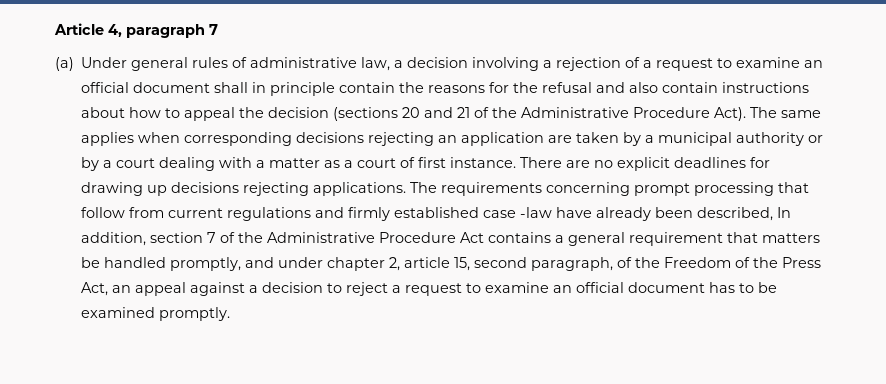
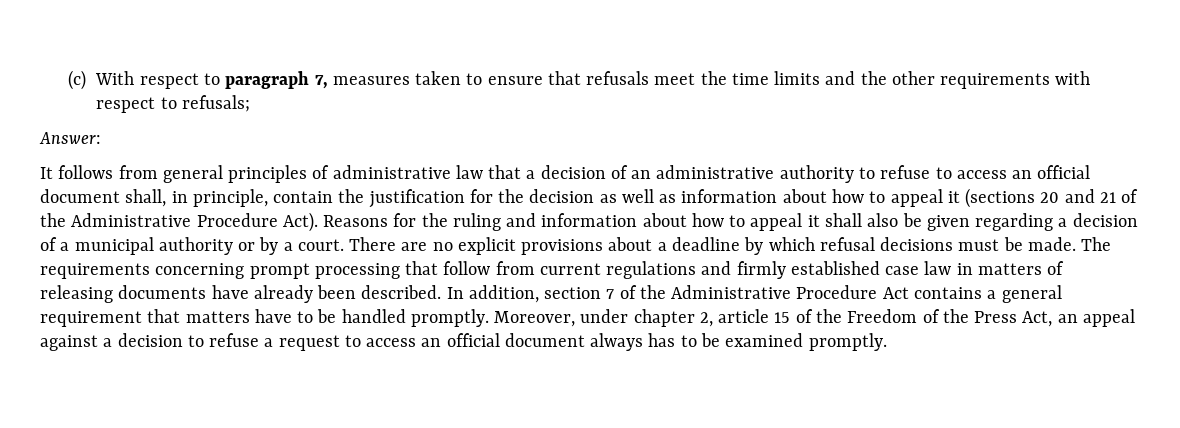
- Article 4, paragraph 7
- (a) Under general rules of administrative law, a decision involving a rejection of a request to examine an official document shall in principle contain the reasons for the refusal and also contain instructions about how to appeal the decision (sections 20 and 21 of the Administrative Procedure Act).
+ (c) With respect to paragraph 7, measures taken to ensure that refusals meet the time limits and the other requirements with respect to refusals;
+ Answer:
+ It follows from general principles of administrative law that a decision of an administrative authority to refuse to access an official document shall, in principle, contain the justification for the decision as well as information about how to appeal it (sections 20 and 21 of the Administrative Procedure Act).
- The same applies when corresponding decisions rejecting an application are taken by a municipal authority or by a court dealing with a matter as a court of first instance. There are no explicit deadlines for drawing up decisions rejecting applications.
+ Reasons for the ruling and information about how to appeal it shall also be given regarding a decision of a municipal authority or by a court. There are no explicit provisions about a deadline by which refusal decisions must be made.
- The requirements concerning prompt processing that follow from current regulations and firmly established case -law have already been described, In addition, section 7 of the Administrative Procedure Act contains a general requirement that matters be handled promptly, and under chapter 2, article 15, second paragraph, of the Freedom of the Press Act, an appeal against a decision to reject a request to examine an official document has to be examined promptly.
+ The requirements concerning prompt processing that follow from current regulations and firmly established case law in matters of releasing documents have already been described. In addition, section 7 of the Administrative Procedure Act contains a general requirement that matters have to be handled promptly. Moreover, under chapter 2, article 15 of the Freedom of the Press Act, an appeal against a decision to refuse a request to access an official document always has to be examined promptly.

